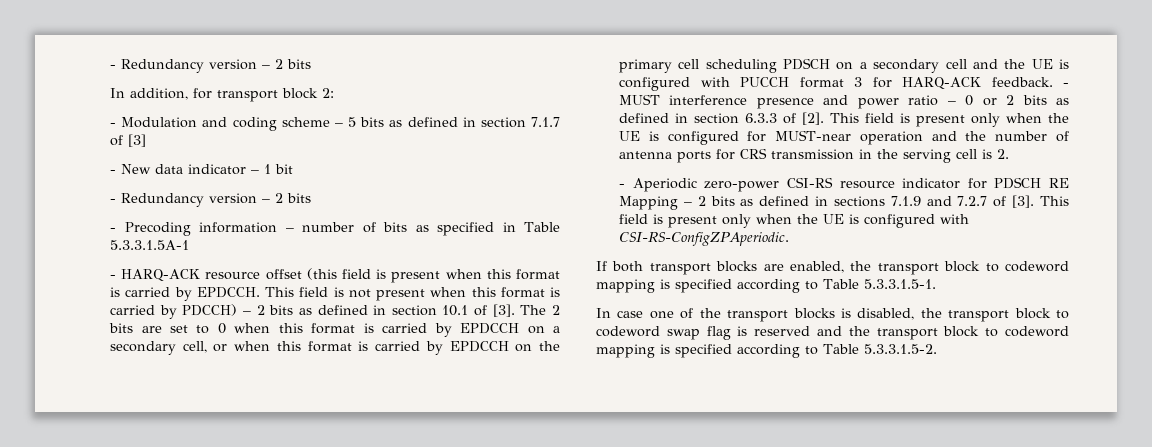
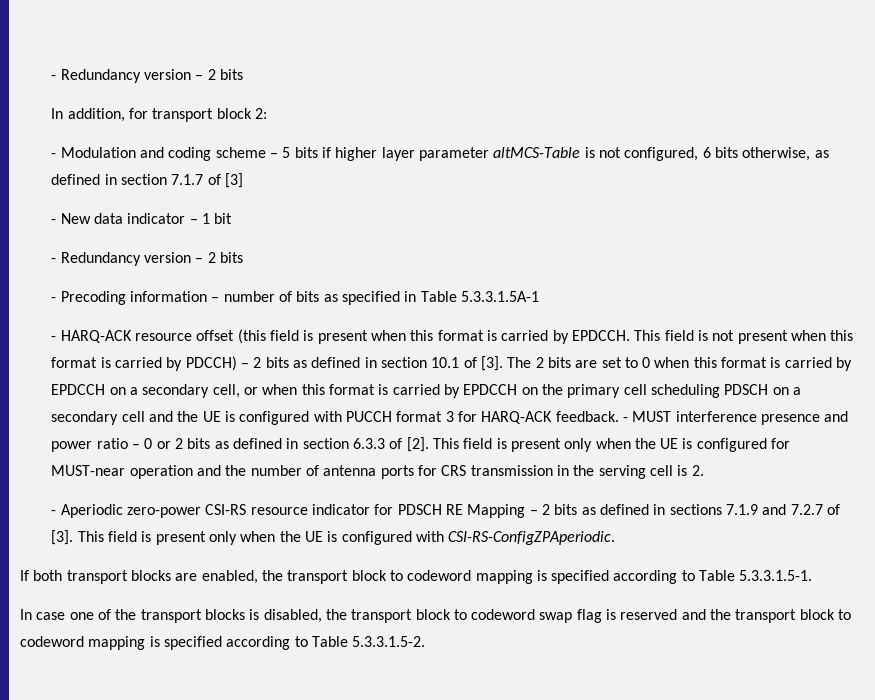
- - Modulation and coding scheme – 5 bits as defined in section 7.1.7 of [3]
+ - Modulation and coding scheme – 5 bits if higher layer parameter altMCS-Table is not configured, 6 bits otherwise, as defined in section 7.1.7 of [3]

